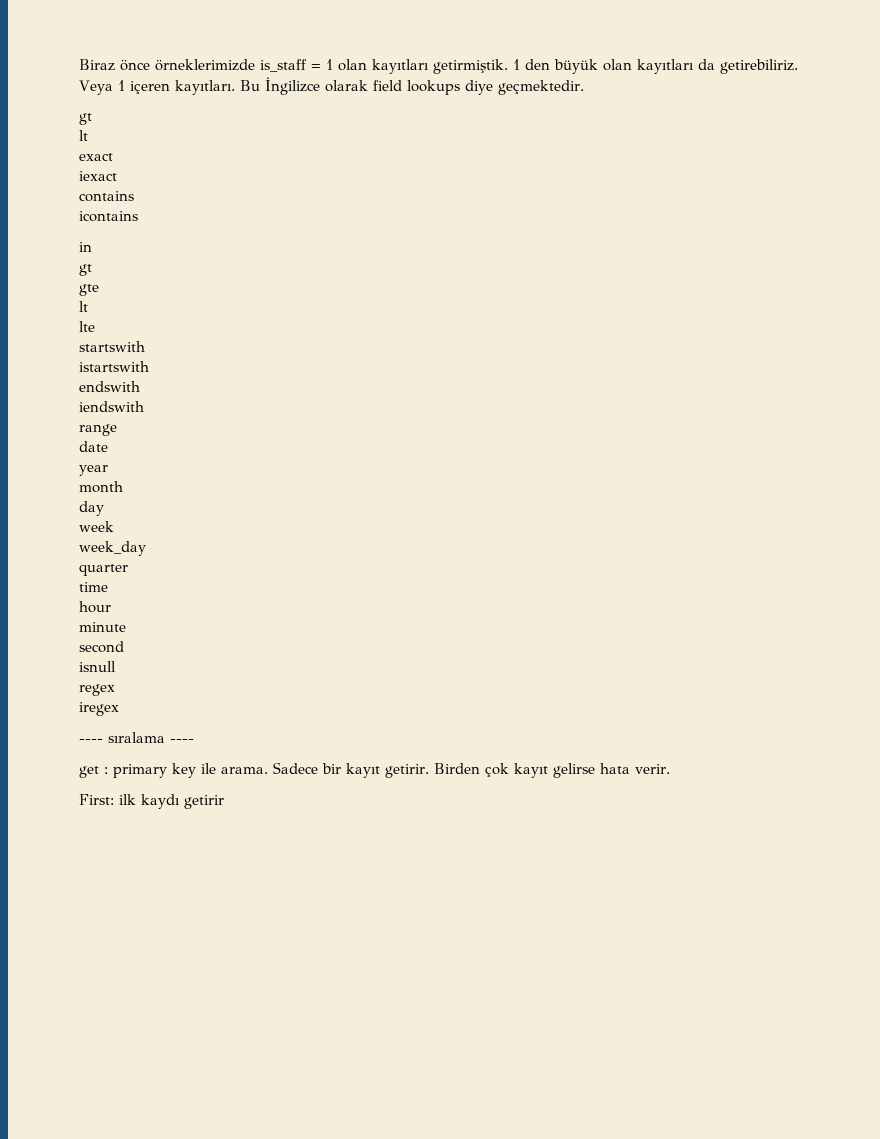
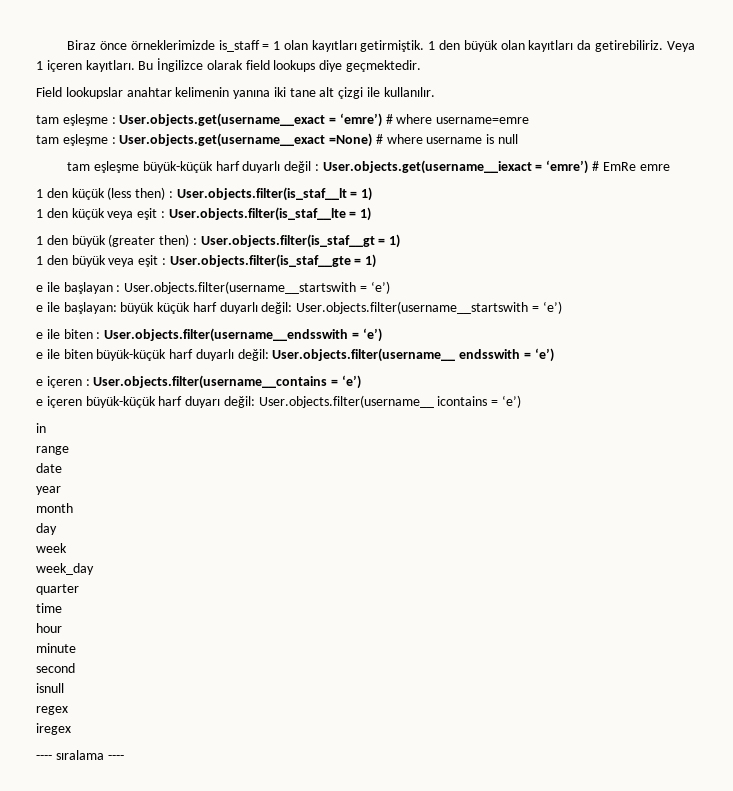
  Bu İngilizce olarak field lookups diye geçmektedir.
- gt
- lt
- exact
- iexact
- contains
- icontains
+ Field lookupslar anahtar kelimenin yanına iki tane alt çizgi ile kullanılır.
+ tam eşleşme : User.objects.get(username__exact = ‘emre’) # where username=emre
+ tam eşleşme : User.objects.get(username__exact =None) # where username is null
+ tam eşleşme büyük-küçük harf duyarlı değil : User.objects.get(username__iexact = ‘emre’) # EmRe emre
+ 1 den küçük (less then) : User.objects.filter(is_staf__lt = 1)
+ 1 den küçük veya eşit : User.objects.filter(is_staf__lte = 1)
+ 1 den büyük (greater then) : User.objects.filter(is_staf__gt = 1)
+ 1 den büyük veya eşit : User.objects.filter(is_staf__gte = 1)
+ e ile başlayan : User.objects.filter(username__startswith = ‘e’)
+ e ile başlayan: büyük küçük harf duyarlı değil: User.objects.filter(username__startswith = ‘e’)
+ e ile biten : User.objects.filter(username__endsswith = ‘e’)
+ e ile biten büyük-küçük harf duyarlı değil: User.objects.filter(username__ endsswith = ‘e’)
+ e içeren : User.objects.filter(username__contains = ‘e’)
+ e içeren büyük-küçük harf duyarı değil: User.objects.filter(username__ icontains = ‘e’)
  in
- gt
- gte
- lt
- lte
- startswith
- istartswith
- endswith
- iendswith
- get : primary key ile arama. Sadece bir kayıt getirir. Birden çok kayıt gelirse hata verir.
- First: ilk kaydı getirir

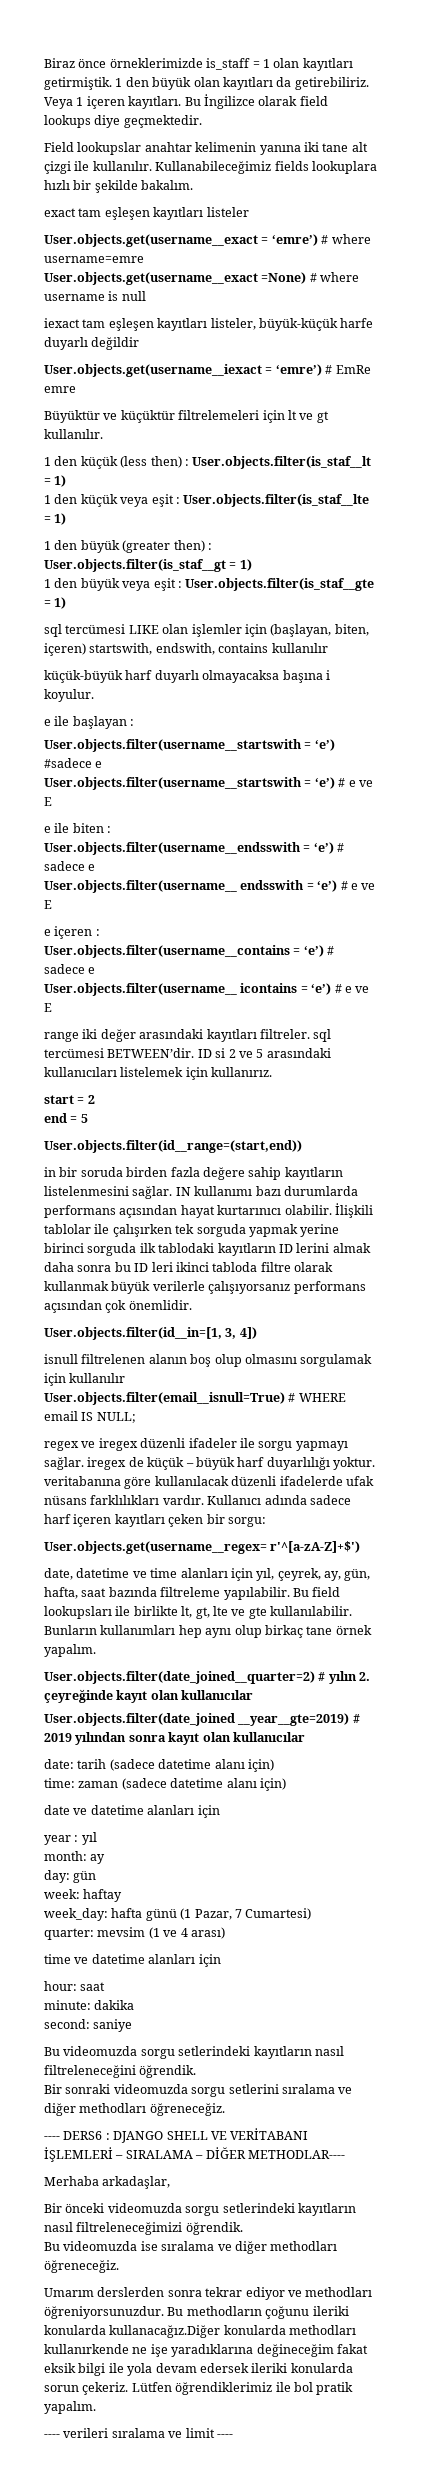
- Field lookupslar anahtar kelimenin yanına iki tane alt çizgi ile kullanılır.
- tam eşleşme : User.objects.get(username__exact = ‘emre’) # where username=emre
+ Field lookupslar anahtar kelimenin yanına iki tane alt çizgi ile kullanılır. Kullanabileceğimiz fields lookuplara hızlı bir şekilde bakalım.
+ exact tam eşleşen kayıtları listeler
+ User.objects.get(username__exact = ‘emre’) # where username=emre
- tam eşleşme : User.objects.get(username__exact =None) # where username is null
+ User.objects.get(username__exact =None) # where username is null
- tam eşleşme büyük-küçük harf duyarlı değil : User.objects.get(username__iexact = ‘emre’) # EmRe emre
+ iexact tam eşleşen kayıtları listeler, büyük-küçük harfe duyarlı değildir
+ User.objects.get(username__iexact = ‘emre’) # EmRe emre
+ Büyüktür ve küçüktür filtrelemeleri için lt ve gt kullanılır.
+ sql tercümesi LIKE olan işlemler için (başlayan, biten, içeren) startswith, endswith, contains kullanılır
+ küçük-büyük harf duyarlı olmayacaksa başına i koyulur.
- e ile başlayan : User.objects.filter(username__startswith = ‘e’)
- e ile başlayan: büyük küçük harf duyarlı değil: User.objects.filter(username__startswith = ‘e’)
+ e ile başlayan :
+ User.objects.filter(username__startswith = ‘e’) #sadece e
+ User.objects.filter(username__startswith = ‘e’) # e ve E
- e ile biten : User.objects.filter(username__endsswith = ‘e’)
- e ile biten büyük-küçük harf duyarlı değil: User.objects.filter(username__ endsswith = ‘e’)
+ e ile biten :
+ User.objects.filter(username__endsswith = ‘e’) # sadece e
+ User.objects.filter(username__ endsswith = ‘e’) # e ve E
- e içeren : User.objects.filter(username__contains = ‘e’)
- e içeren büyük-küçük harf duyarı değil: User.objects.filter(username__ icontains = ‘e’)
- in
- range
- date
- year
- month
- day
- week
- week_day
- quarter
- time
- hour
- minute
- second
- isnull
- regex
- iregex
- ---- sıralama ----
+ e içeren :
+ User.objects.filter(username__contains = ‘e’) # sadece e
+ User.objects.filter(username__ icontains = ‘e’) # e ve E
+ range iki değer arasındaki kayıtları filtreler. sql tercümesi BETWEEN’dir. ID si 2 ve 5 arasındaki kullanıcıları listelemek için kullanırız.
+ start = 2
+ end = 5
+ User.objects.filter(id__range=(start,end))
+ in bir soruda birden fazla değere sahip kayıtların listelenmesini sağlar. IN kullanımı bazı durumlarda performans açısından hayat kurtarınıcı olabilir. İlişkili tablolar ile çalışırken tek sorguda yapmak yerine birinci sorguda ilk tablodaki kayıtların ID lerini almak daha sonra bu ID leri ikinci tabloda filtre olarak kullanmak büyük verilerle çalışıyorsanız performans açısından çok önemlidir.
+ User.objects.filter(id__in=[1, 3, 4])
+ isnull filtrelenen alanın boş olup olmasını sorgulamak için kullanılır
+ User.objects.filter(email__isnull=True) # WHERE email IS NULL;
+ regex ve iregex düzenli ifadeler ile sorgu yapmayı sağlar. iregex de küçük – büyük harf duyarlılığı yoktur. veritabanına göre kullanılacak düzenli ifadelerde ufak nüsans farklılıkları vardır. Kullanıcı adında sadece harf içeren kayıtları çeken bir sorgu:
+ User.objects.get(username__regex= r'^[a-zA-Z]+$')
+ date, datetime ve time alanları için yıl, çeyrek, ay, gün, hafta, saat bazında filtreleme yapılabilir. Bu field lookupsları ile birlikte lt, gt, lte ve gte kullanılabilir. Bunların kullanımları hep aynı olup birkaç tane örnek yapalım.
+ User.objects.filter(date_joined__quarter=2) # yılın 2. çeyreğinde kayıt olan kullanıcılar
+ User.objects.filter(date_joined __year__gte=2019) # 2019 yılından sonra kayıt olan kullanıcılar
+ date: tarih (sadece datetime alanı için)
+ time: zaman (sadece datetime alanı için)
+ date ve datetime alanları için
+ year : yıl
+ month: ay
+ day: gün
+ week: haftay
+ week_day: hafta günü (1 Pazar, 7 Cumartesi)
+ quarter: mevsim (1 ve 4 arası)
+ time ve datetime alanları için
+ hour: saat
+ minute: dakika
+ second: saniye
+ Bu videomuzda sorgu setlerindeki kayıtların nasıl filtreleneceğini öğrendik.
+ Bir sonraki videomuzda sorgu setlerini sıralama ve diğer methodları öğreneceğiz.
+ ---- DERS6 : DJANGO SHELL VE VERİTABANI İŞLEMLERİ – SIRALAMA – DİĞER METHODLAR----
+ Merhaba arkadaşlar,
+ Bir önceki videomuzda sorgu setlerindeki kayıtların nasıl filtreleneceğimizi öğrendik.
+ Bu videomuzda ise sıralama ve diğer methodları öğreneceğiz.
+ Umarım derslerden sonra tekrar ediyor ve methodları öğreniyorsunuzdur. Bu methodların çoğunu ileriki konularda kullanacağız.Diğer konularda methodları kullanırkende ne işe yaradıklarına değineceğim fakat eksik bilgi ile yola devam edersek ileriki konularda sorun çekeriz. Lütfen öğrendiklerimiz ile bol pratik yapalım.
+ ---- verileri sıralama ve limit ----

